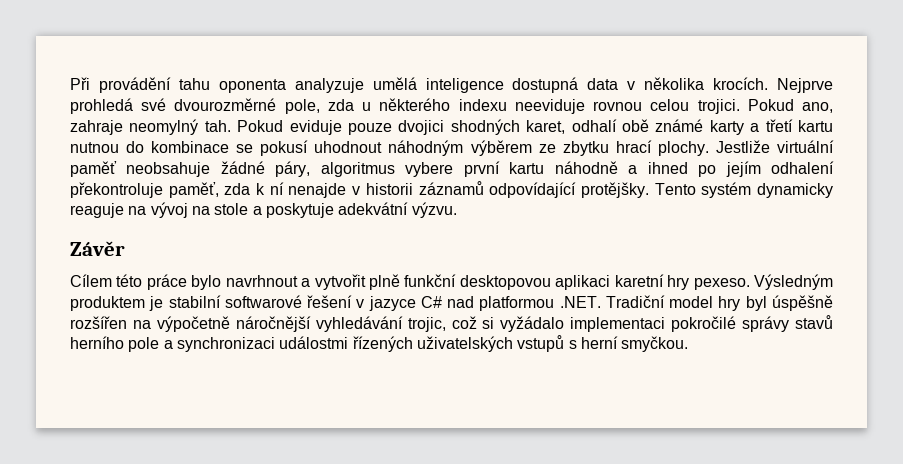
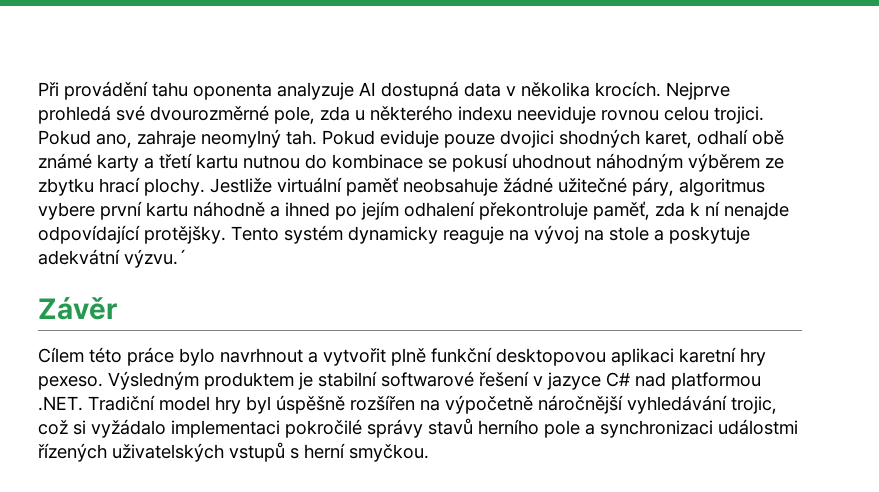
- Při provádění tahu oponenta analyzuje umělá inteligence dostupná data v několika krocích.
+ Při provádění tahu oponenta analyzuje AI dostupná data v několika krocích.
- Jestliže virtuální paměť neobsahuje žádné páry, algoritmus vybere první kartu náhodně a ihned po jejím odhalení překontroluje paměť, zda k ní nenajde v historii záznamů odpovídající protějšky.
+ Jestliže virtuální paměť neobsahuje žádné užitečné páry, algoritmus vybere první kartu náhodně a ihned po jejím odhalení překontroluje paměť, zda k ní nenajde odpovídající protějšky.
- Tento systém dynamicky reaguje na vývoj na stole a poskytuje adekvátní výzvu.
+ Tento systém dynamicky reaguje na vývoj na stole a poskytuje adekvátní výzvu.´

